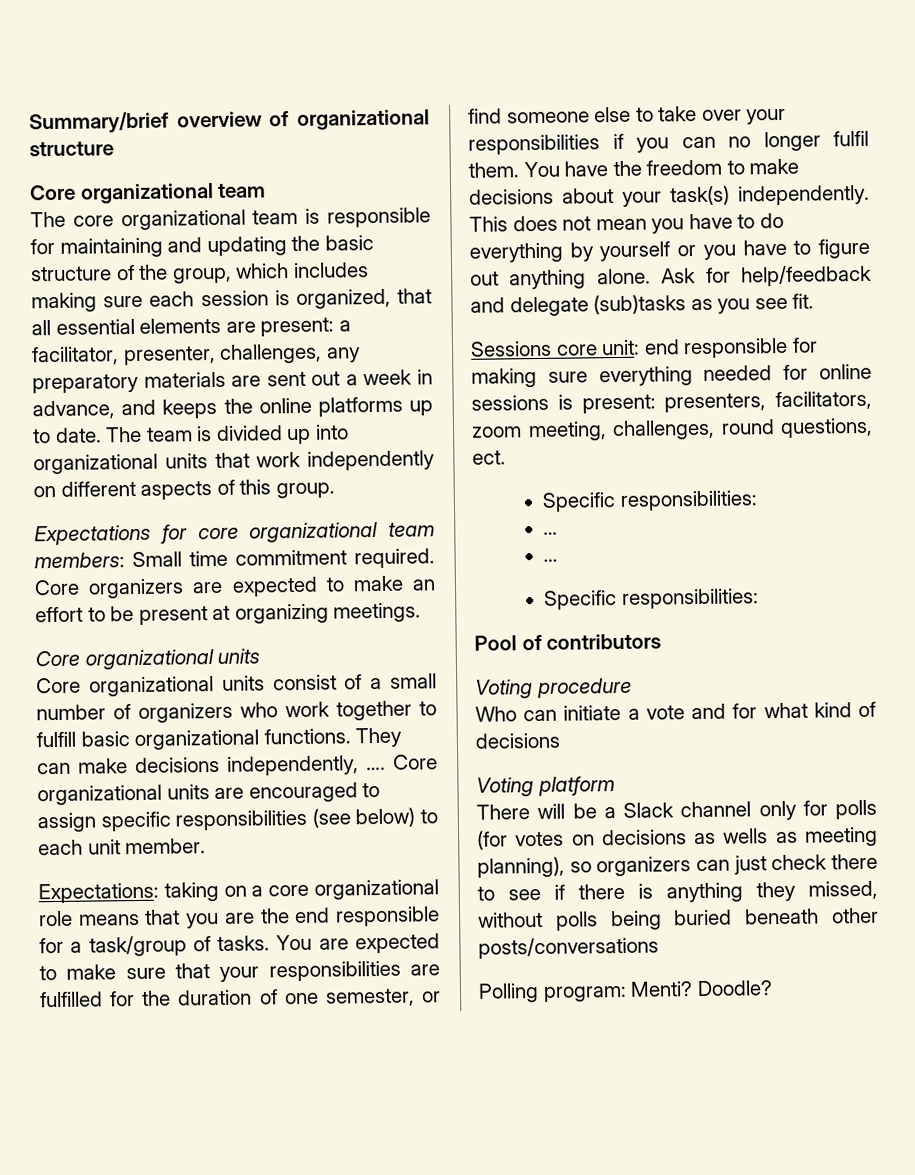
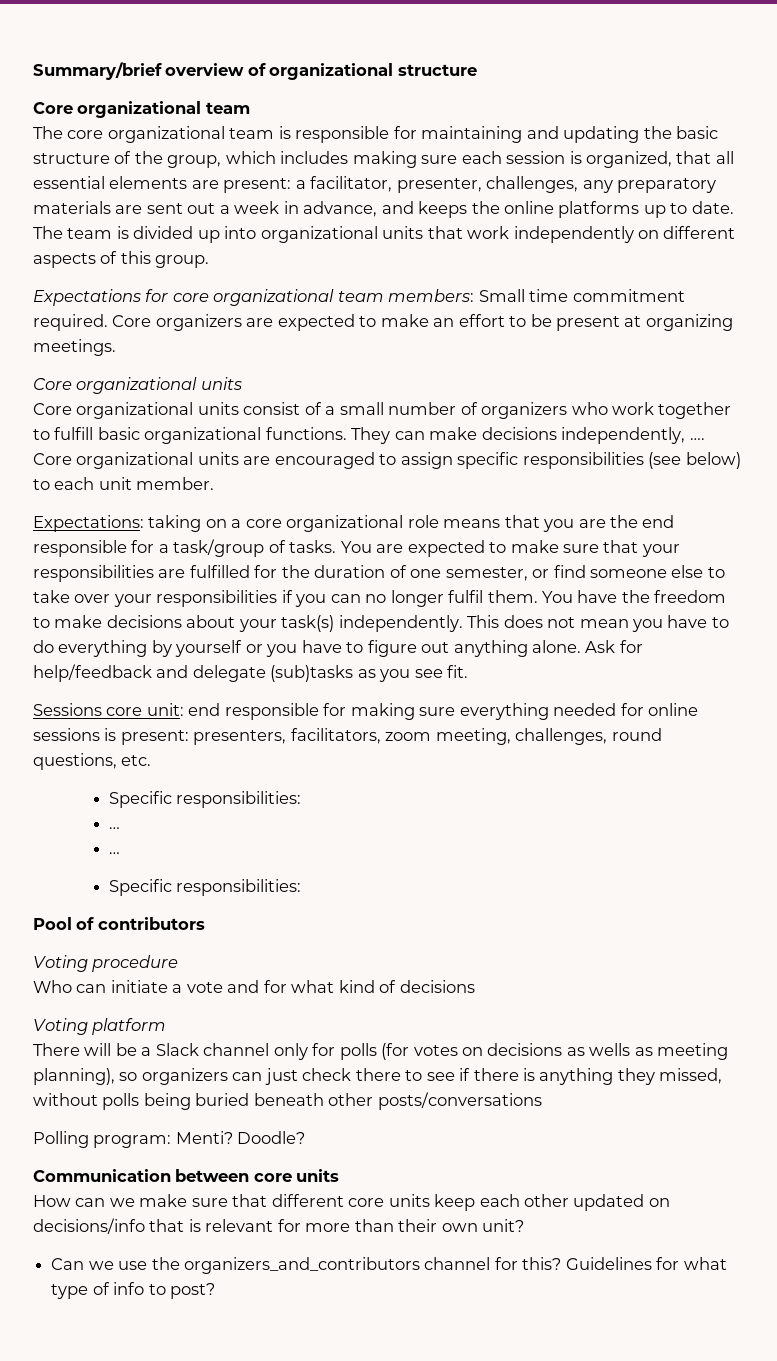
- Sessions core unit: end responsible for making sure everything needed for online sessions is present: presenters, facilitators, zoom meeting, challenges, round questions, ect.
+ Sessions core unit: end responsible for making sure everything needed for online sessions is present: presenters, facilitators, zoom meeting, challenges, round questions, etc.
+ Communication between core units
+ How can we make sure that different core units keep each other updated on decisions/info that is relevant for more than their own unit?
+ Can we use the organizers_and_contributors channel for this? Guidelines for what type of info to post?

